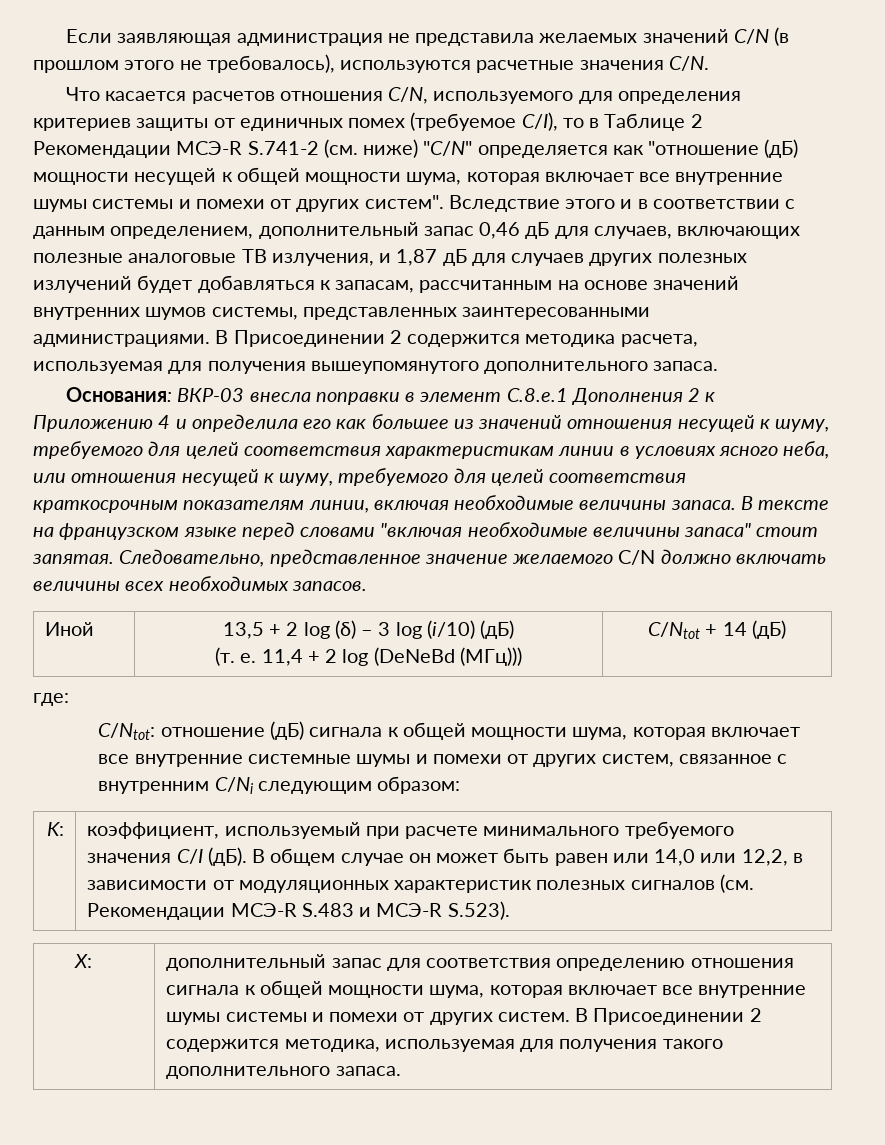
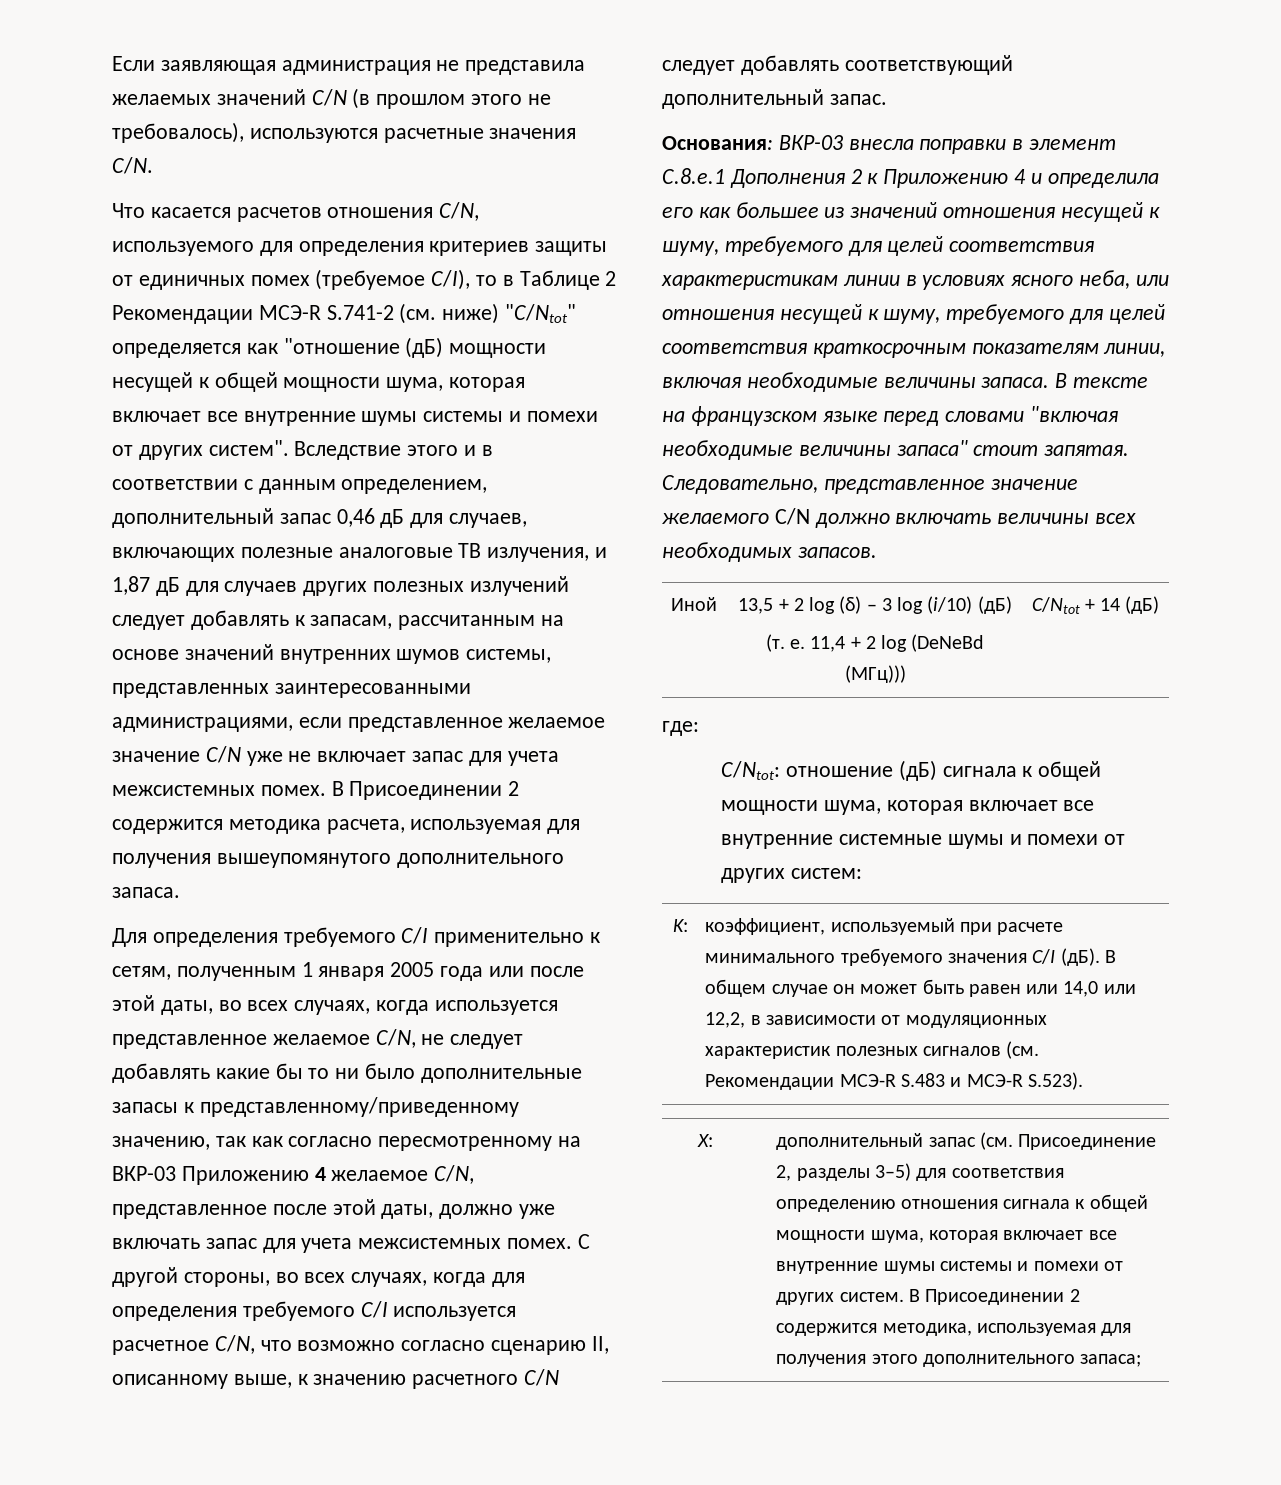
- Что касается расчетов отношения C/N, используемого для определения критериев защиты от единичных помех (требуемое C/I), то в Таблице 2 Рекомендации МСЭ-R S.741-2 (см. ниже) "C/N" определяется как "отношение (дБ) мощности несущей к общей мощности шума, которая включает все внутренние шумы системы и помехи от других систем".
+ Что касается расчетов отношения C/N, используемого для определения критериев защиты от единичных помех (требуемое C/I), то в Таблице 2 Рекомендации МСЭ-R S.741-2 (см. ниже) "C/Ntot" определяется как "отношение (дБ) мощности несущей к общей мощности шума, которая включает все внутренние шумы системы и помехи от других систем".
- Вследствие этого и в соответствии с данным определением, дополнительный запас 0,46 дБ для случаев, включающих полезные аналоговые ТВ излучения, и 1,87 дБ для случаев других полезных излучений будет добавляться к запасам, рассчитанным на основе значений внутренних шумов системы, представленных заинтересованными администрациями.
+ Вследствие этого и в соответствии с данным определением, дополнительный запас 0,46 дБ для случаев, включающих полезные аналоговые ТВ излучения, и 1,87 дБ для случаев других полезных излучений следует добавлять к запасам, рассчитанным на основе значений внутренних шумов системы, представленных заинтересованными администрациями, если представленное желаемое значение C/N уже не включает запас для учета межсистемных помех.
+ Для определения требуемого C/I применительно к сетям, полученным 1 января 2005 года или после этой даты, во всех случаях, когда используется представленное желаемое C/N, не следует добавлять какие бы то ни было дополнительные запасы к представленному/приведенному значению, так как согласно пересмотренному на ВКР-03 Приложению 4 желаемое C/N, представленное после этой даты, должно уже включать запас для учета межсистемных помех. С другой стороны, во всех случаях, когда для определения требуемого C/I используется расчетное C/N, что возможно согласно сценарию II, описанному выше, к значению расчетного C/N следует добавлять соответствующий дополнительный запас.
- C/Ntot: отношение (дБ) сигнала к общей мощности шума, которая включает все внутренние системные шумы и помехи от других систем, связанное с внутренним C/Ni следующим образом:
+ C/Ntot: отношение (дБ) сигнала к общей мощности шума, которая включает все внутренние системные шумы и помехи от других систем:
- X: | дополнительный запас для соответствия определению отношения сигнала к общей мощности шума, которая включает все внутренние шумы системы и помехи от других систем. В Присоединении 2 содержится методика, используемая для получения такого дополнительного запаса.
+ X: | дополнительный запас (см. Присоединение 2, разделы 3–5) для соответствия определению отношения сигнала к общей мощности шума, которая включает все внутренние шумы системы и помехи от других систем. В Присоединении 2 содержится методика, используемая для получения этого дополнительного запаса;

